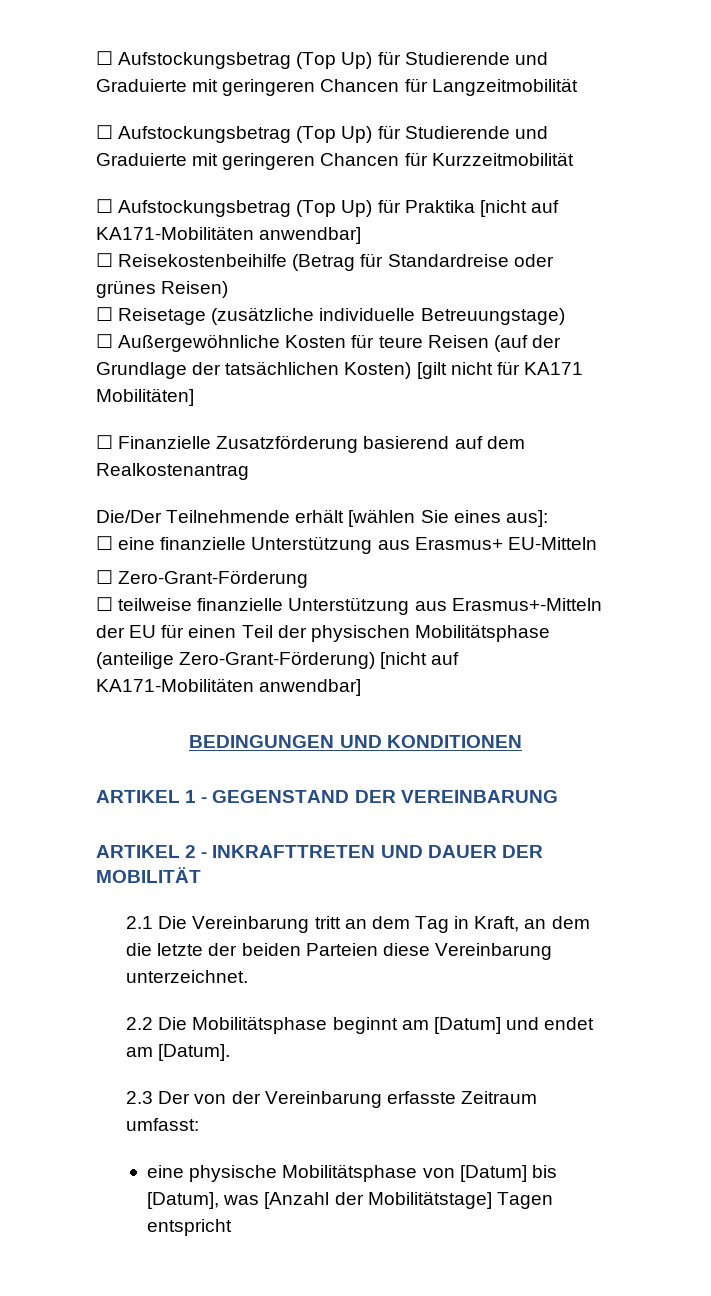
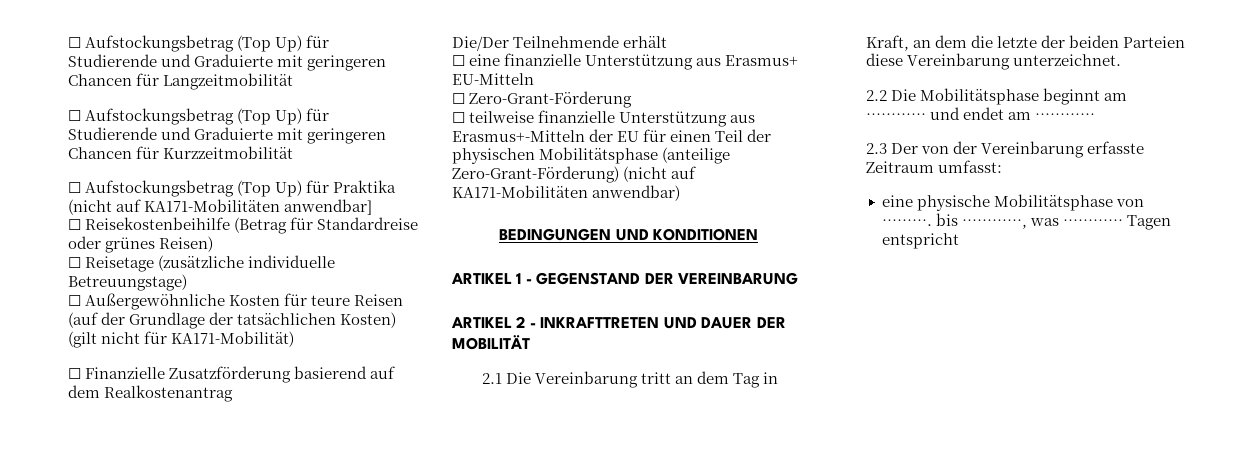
- ☐ Aufstockungsbetrag (Top Up) für Praktika [nicht auf KA171-Mobilitäten anwendbar]
+ ☐ Aufstockungsbetrag (Top Up) für Praktika (nicht auf KA171-Mobilitäten anwendbar]
- ☐ Außergewöhnliche Kosten für teure Reisen (auf der Grundlage der tatsächlichen Kosten) [gilt nicht für KA171 Mobilitäten]
+ ☐ Außergewöhnliche Kosten für teure Reisen (auf der Grundlage der tatsächlichen Kosten) (gilt nicht für KA171-Mobilität)
- Die/Der Teilnehmende erhält [wählen Sie eines aus]:
+ Die/Der Teilnehmende erhält
- ☐ teilweise finanzielle Unterstützung aus Erasmus+-Mitteln der EU für einen Teil der physischen Mobilitätsphase (anteilige Zero-Grant-Förderung) [nicht auf KA171-Mobilitäten anwendbar]
+ ☐ teilweise finanzielle Unterstützung aus Erasmus+-Mitteln der EU für einen Teil der physischen Mobilitätsphase (anteilige Zero-Grant-Förderung) (nicht auf KA171-Mobilitäten anwendbar)
- 2.2 Die Mobilitätsphase beginnt am [Datum] und endet am [Datum].
+ 2.2 Die Mobilitätsphase beginnt am ………… und endet am …………
- eine physische Mobilitätsphase von [Datum] bis [Datum], was [Anzahl der Mobilitätstage] Tagen entspricht
+ eine physische Mobilitätsphase von ………. bis …………, was ………… Tagen entspricht

